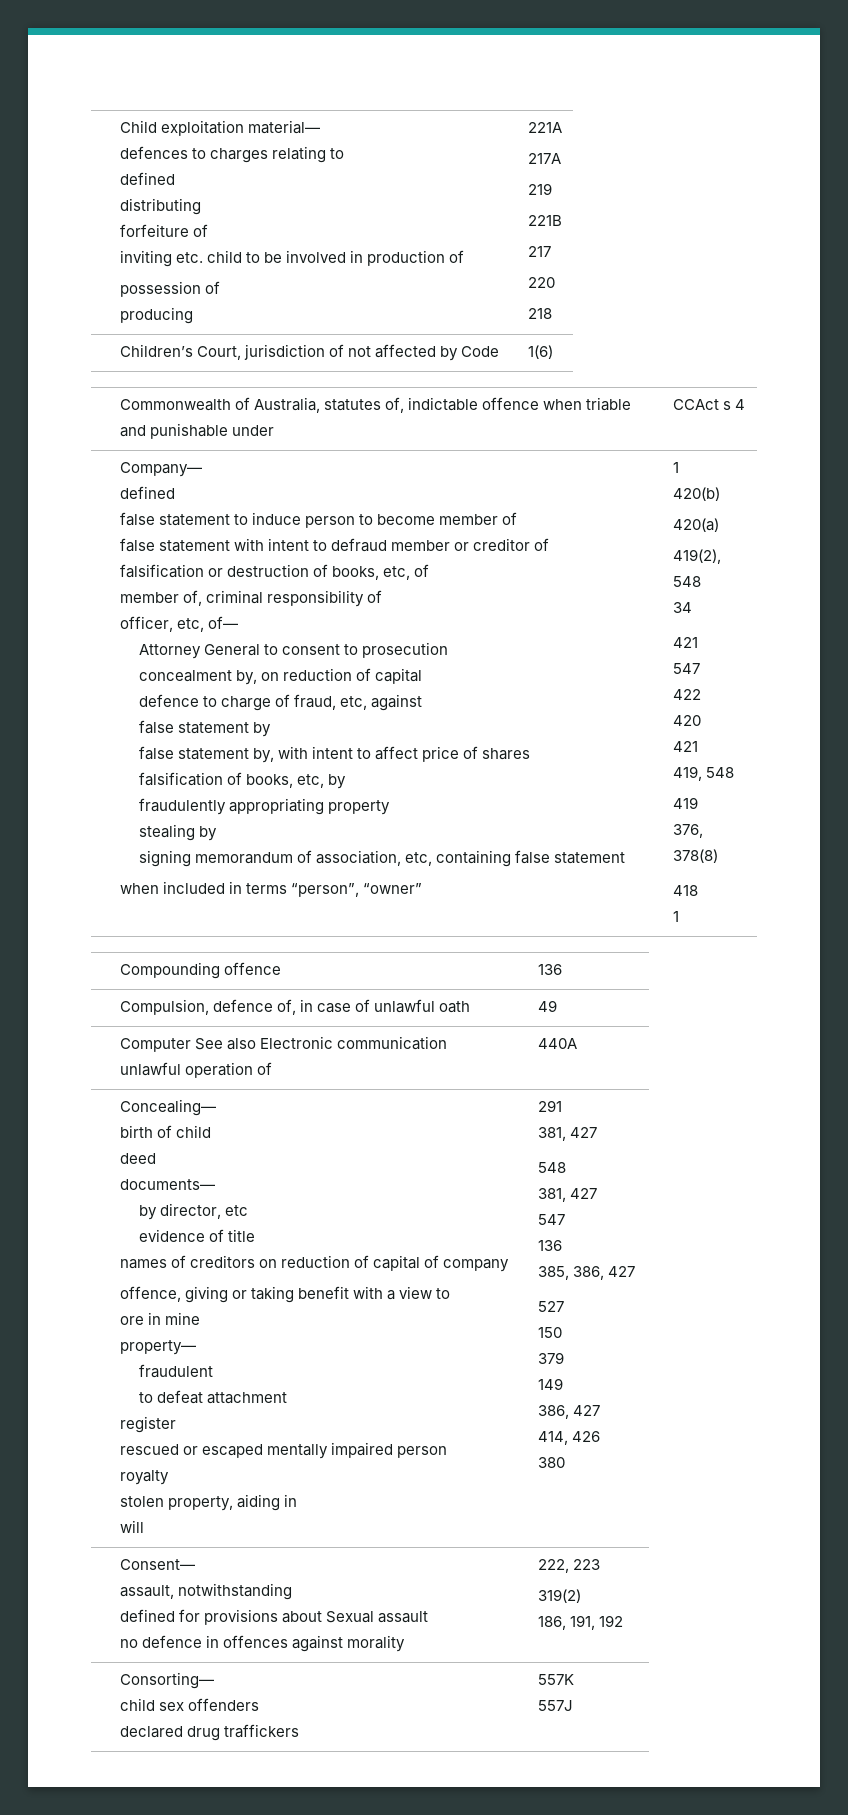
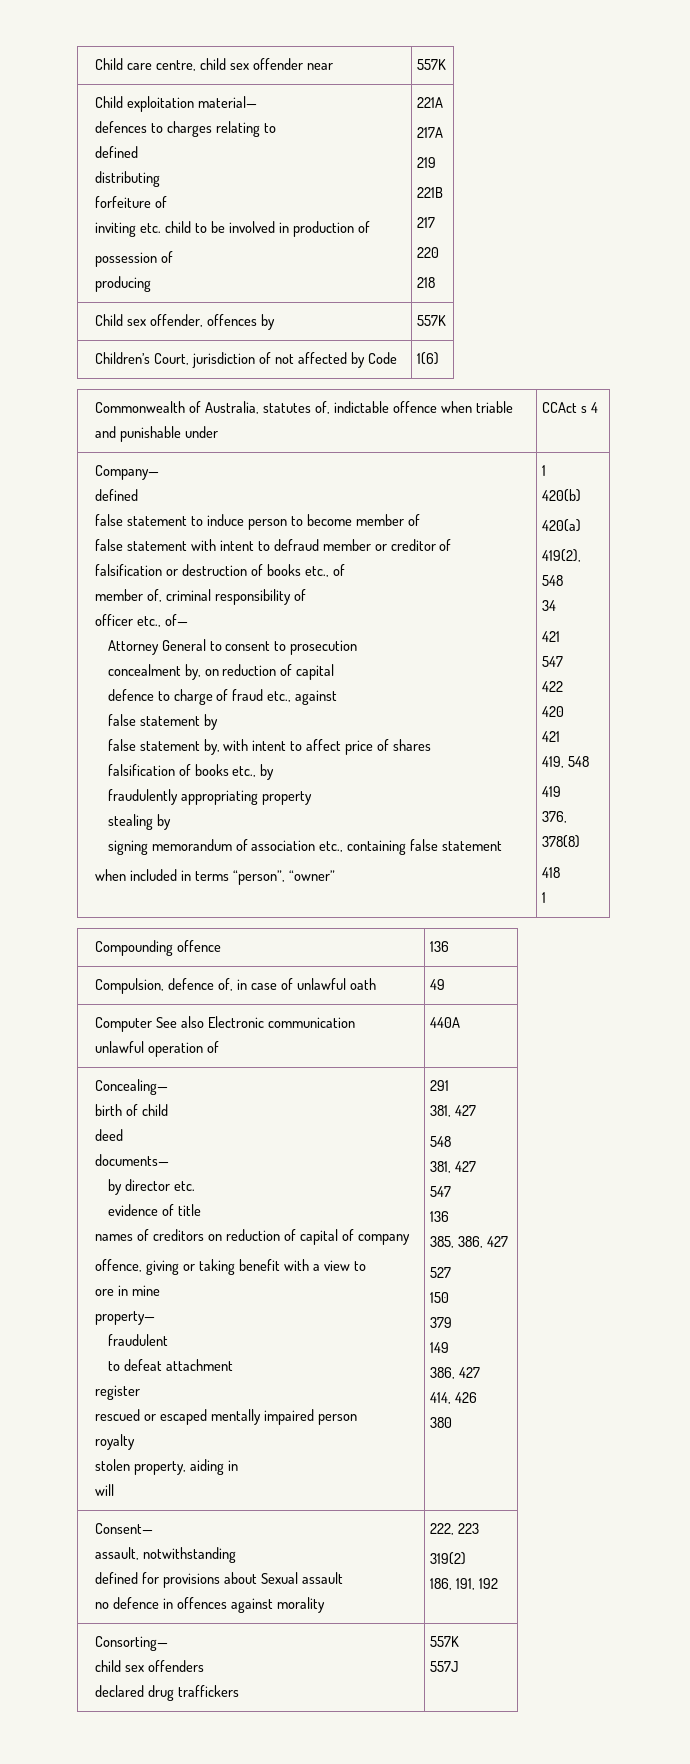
+ Child care centre, child sex offender near | 557K
+ Child sex offender, offences by | 557K
- falsification or destruction of books, etc, of
+ falsification or destruction of books etc., of
- officer, etc, of—
+ officer etc., of—
- defence to charge of fraud, etc, against
+ defence to charge of fraud etc., against
- falsification of books, etc, by
+ falsification of books etc., by
- signing memorandum of association, etc, containing false statement
+ signing memorandum of association etc., containing false statement
- by director, etc
+ by director etc.

